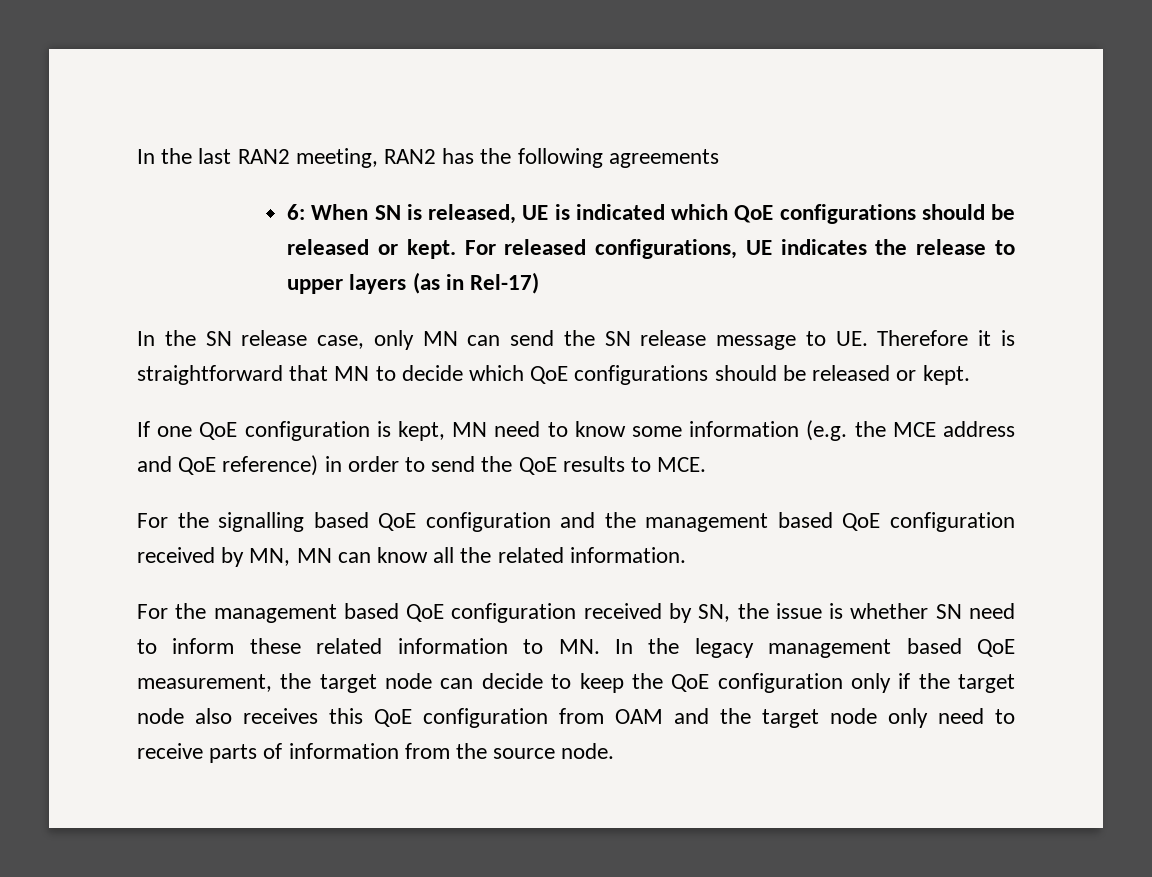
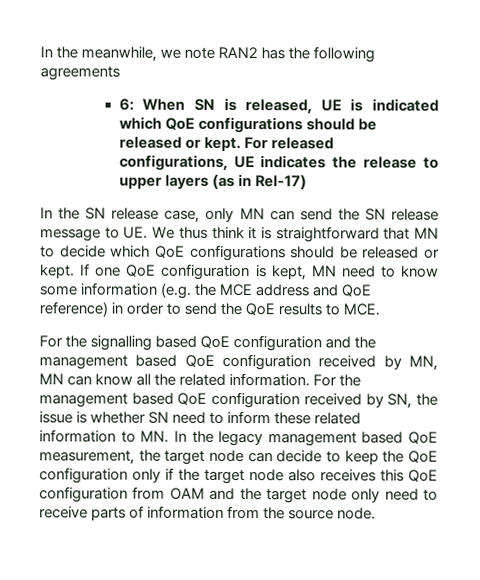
- In the last RAN2 meeting, RAN2 has the following agreements
+ In the meanwhile, we note RAN2 has the following agreements
- In the SN release case, only MN can send the SN release message to UE. Therefore it is straightforward that MN to decide which QoE configurations should be released or kept.
- If one QoE configuration is kept, MN need to know some information (e.g. the MCE address and QoE reference) in order to send the QoE results to MCE.
+ In the SN release case, only MN can send the SN release message to UE. We thus think it is straightforward that MN to decide which QoE configurations should be released or kept. If one QoE configuration is kept, MN need to know some information (e.g. the MCE address and QoE reference) in order to send the QoE results to MCE.
- For the signalling based QoE configuration and the management based QoE configuration received by MN, MN can know all the related information.
- For the management based QoE configuration received by SN, the issue is whether SN need to inform these related information to MN. In the legacy management based QoE measurement, the target node can decide to keep the QoE configuration only if the target node also receives this QoE configuration from OAM and the target node only need to receive parts of information from the source node.
+ For the signalling based QoE configuration and the management based QoE configuration received by MN, MN can know all the related information. For the management based QoE configuration received by SN, the issue is whether SN need to inform these related information to MN. In the legacy management based QoE measurement, the target node can decide to keep the QoE configuration only if the target node also receives this QoE configuration from OAM and the target node only need to receive parts of information from the source node.

